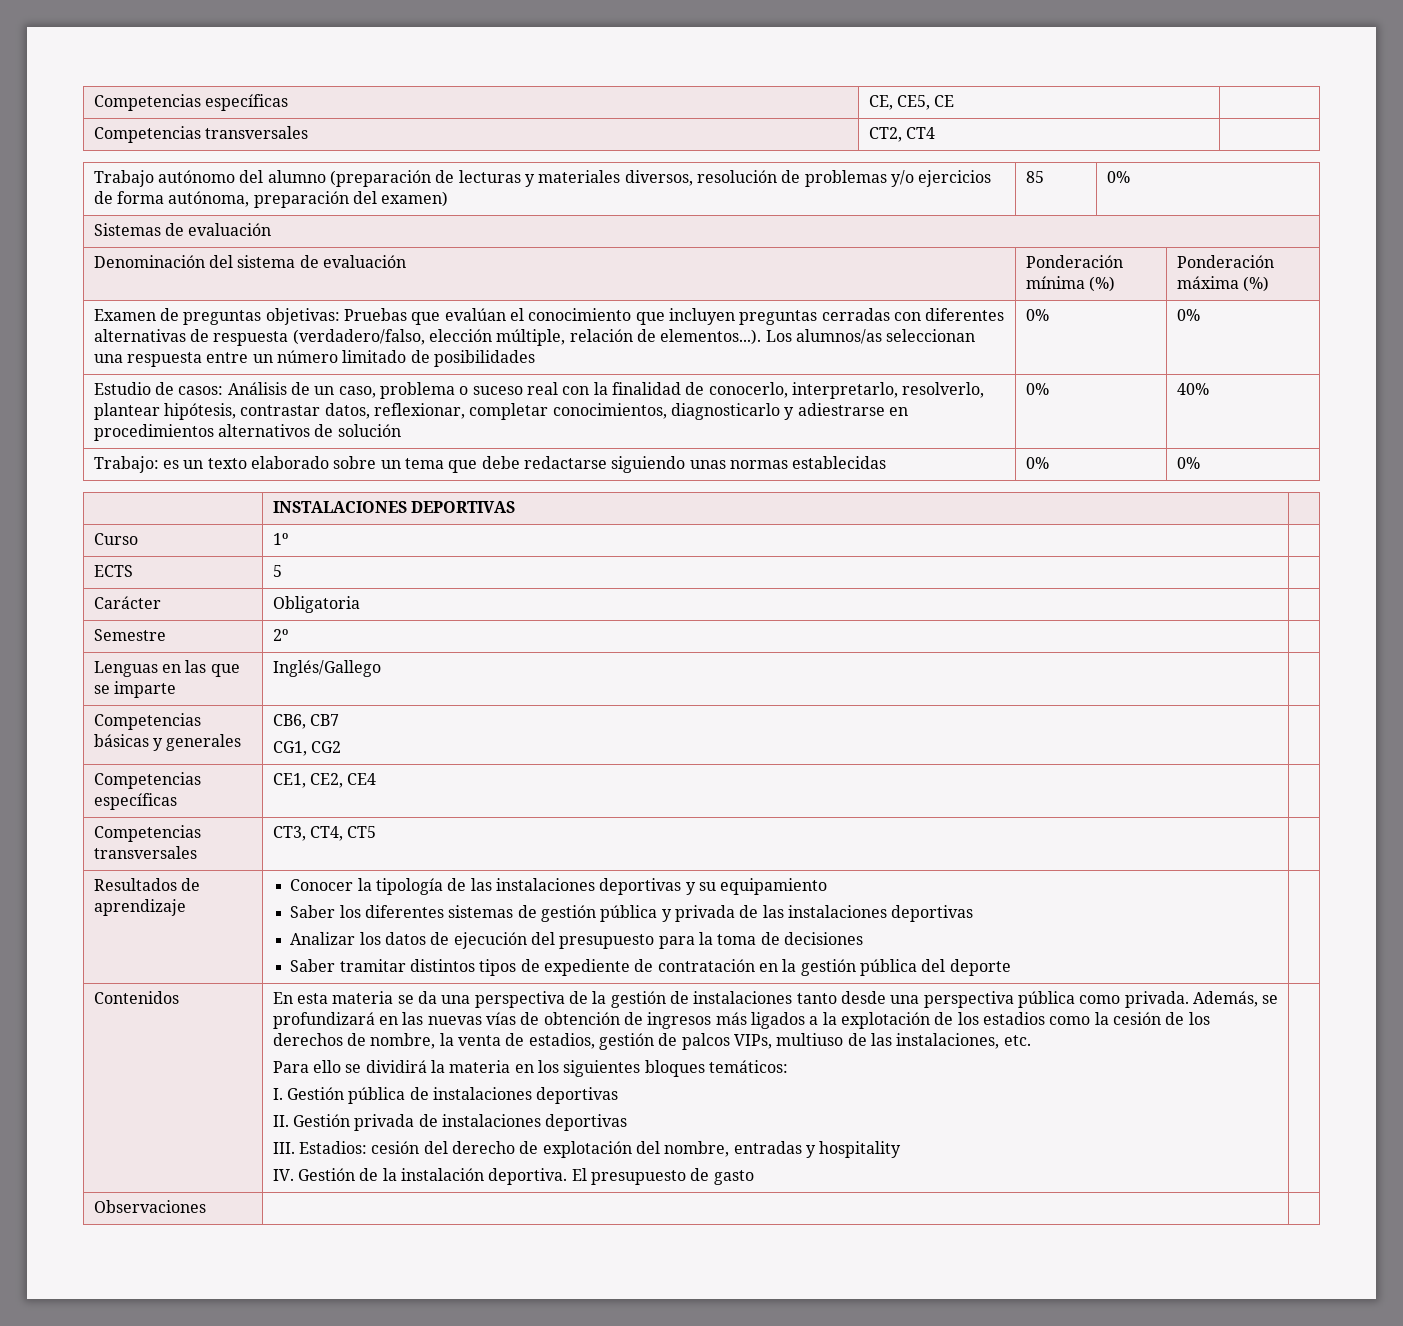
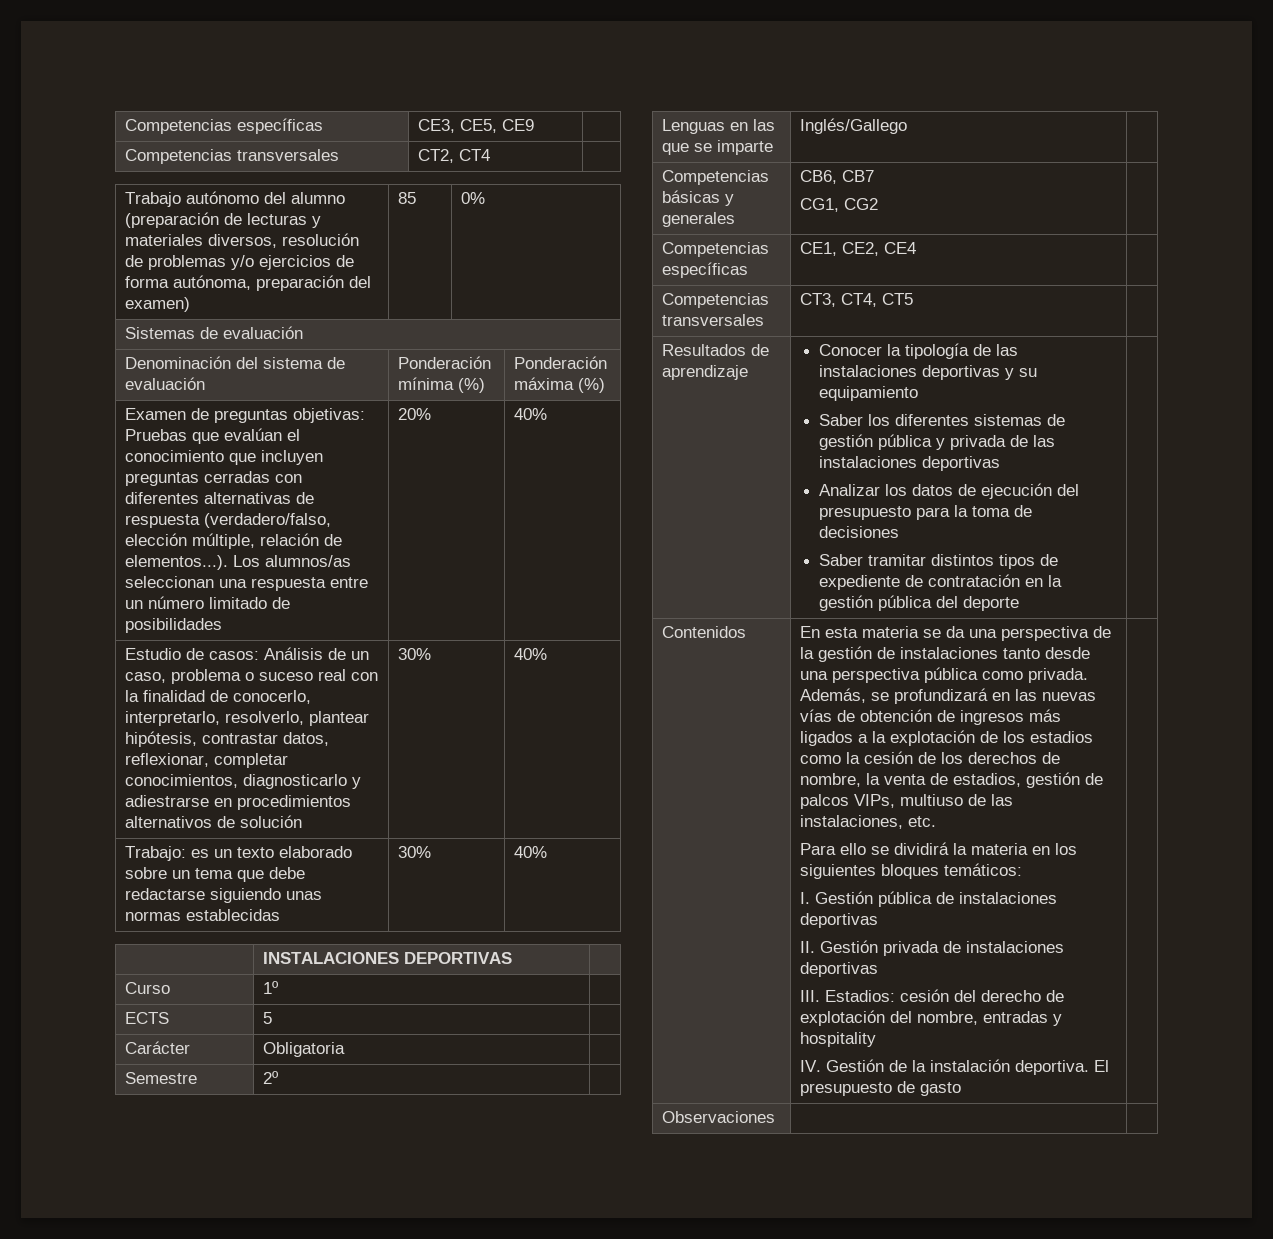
- Competencias específicas | CE, CE5, CE |
+ Competencias específicas | CE3, CE5, CE9 |
- Examen de preguntas objetivas: Pruebas que evalúan el conocimiento que incluyen preguntas cerradas con diferentes alternativas de respuesta (verdadero/falso, elección múltiple, relación de elementos...). Los alumnos/as seleccionan una respuesta entre un número limitado de posibilidades | 0% | 0%
+ Examen de preguntas objetivas: Pruebas que evalúan el conocimiento que incluyen preguntas cerradas con diferentes alternativas de respuesta (verdadero/falso, elección múltiple, relación de elementos...). Los alumnos/as seleccionan una respuesta entre un número limitado de posibilidades | 20% | 40%
- Estudio de casos: Análisis de un caso, problema o suceso real con la finalidad de conocerlo, interpretarlo, resolverlo, plantear hipótesis, contrastar datos, reflexionar, completar conocimientos, diagnosticarlo y adiestrarse en procedimientos alternativos de solución | 0% | 40%
+ Estudio de casos: Análisis de un caso, problema o suceso real con la finalidad de conocerlo, interpretarlo, resolverlo, plantear hipótesis, contrastar datos, reflexionar, completar conocimientos, diagnosticarlo y adiestrarse en procedimientos alternativos de solución | 30% | 40%
- Trabajo: es un texto elaborado sobre un tema que debe redactarse siguiendo unas normas establecidas | 0% | 0%
+ Trabajo: es un texto elaborado sobre un tema que debe redactarse siguiendo unas normas establecidas | 30% | 40%

